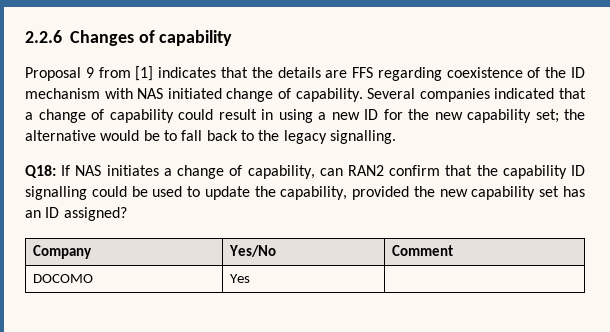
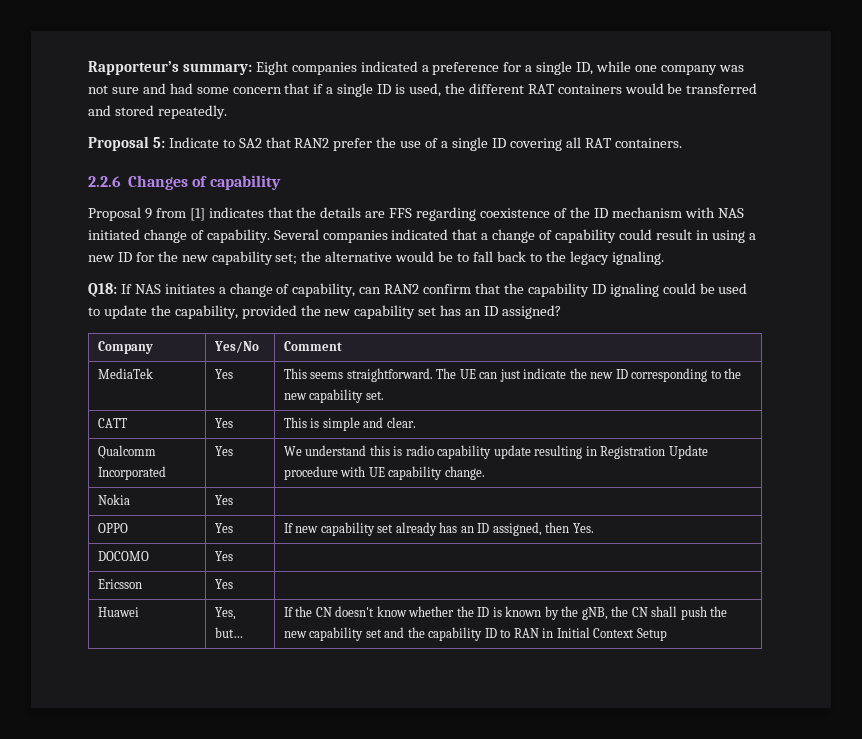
+ Rapporteur’s summary: Eight companies indicated a preference for a single ID, while one company was not sure and had some concern that if a single ID is used, the different RAT containers would be transferred and stored repeatedly.
+ Proposal 5: Indicate to SA2 that RAN2 prefer the use of a single ID covering all RAT containers.
- Several companies indicated that a change of capability could result in using a new ID for the new capability set; the alternative would be to fall back to the legacy signalling.
+ Several companies indicated that a change of capability could result in using a new ID for the new capability set; the alternative would be to fall back to the legacy ignaling.
- Q18: If NAS initiates a change of capability, can RAN2 confirm that the capability ID signalling could be used to update the capability, provided the new capability set has an ID assigned?
+ Q18: If NAS initiates a change of capability, can RAN2 confirm that the capability ID ignaling could be used to update the capability, provided the new capability set has an ID assigned?
+ MediaTek | Yes | This seems straightforward. The UE can just indicate the new ID corresponding to the new capability set.
+ CATT | Yes | This is simple and clear.
+ Qualcomm Incorporated | Yes | We understand this is radio capability update resulting in Registration Update procedure with UE capability change.
+ Nokia | Yes |
+ OPPO | Yes | If new capability set already has an ID assigned, then Yes.
  DOCOMO | Yes |
+ Ericsson | Yes |
+ Huawei | Yes, but… | If the CN doesn't know whether the ID is known by the gNB, the CN shall push the new capability set and the capability ID to RAN in Initial Context Setup

